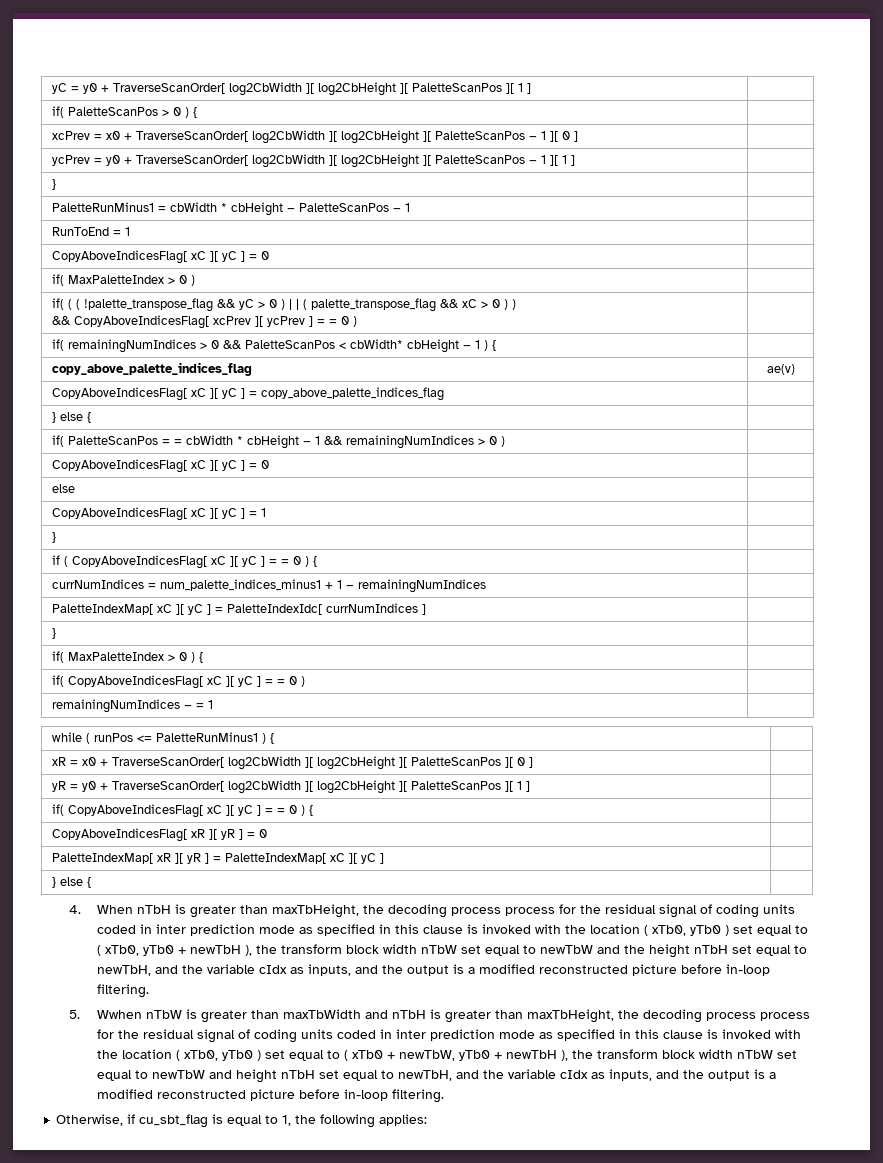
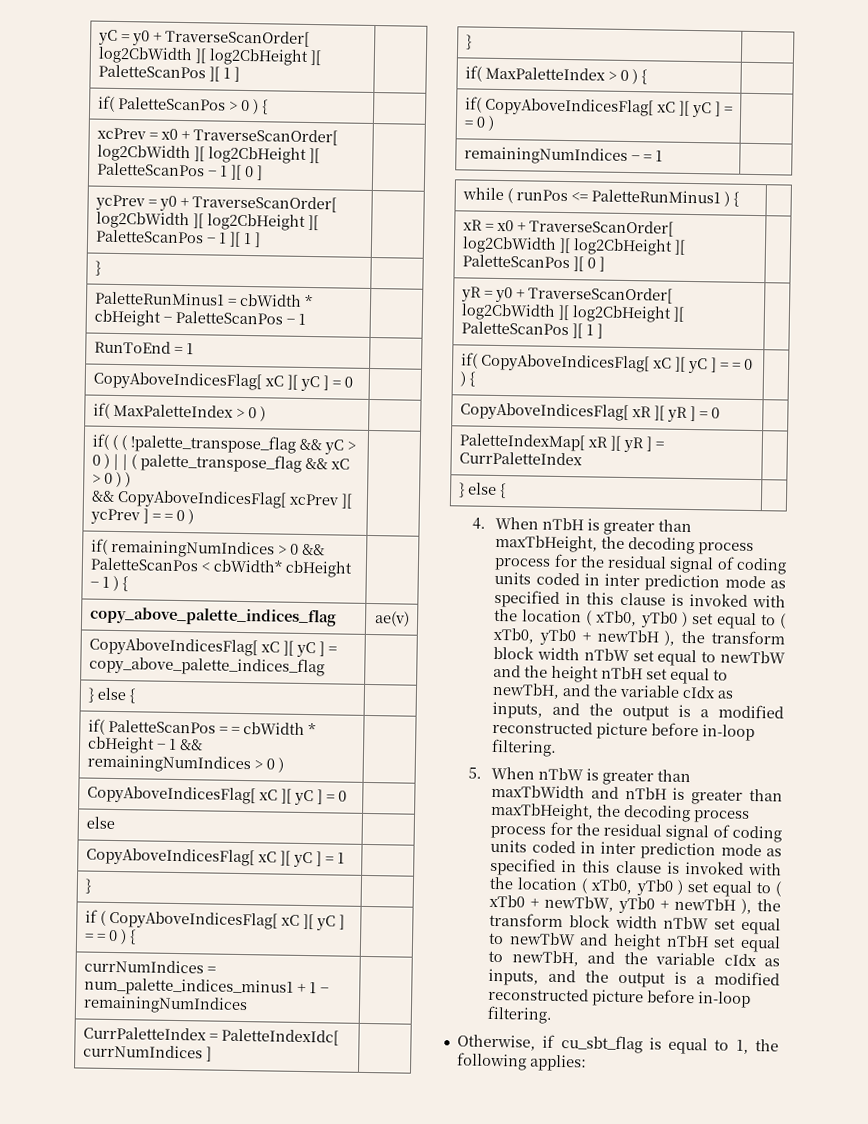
- PaletteIndexMap[ xC ][ yC ] = PaletteIndexIdc[ currNumIndices ] |
+ CurrPaletteIndex = PaletteIndexIdc[ currNumIndices ] |
- PaletteIndexMap[ xR ][ yR ] = PaletteIndexMap[ xC ][ yC ] |
+ PaletteIndexMap[ xR ][ yR ] = CurrPaletteIndex |
- 5. Wwhen nTbW is greater than maxTbWidth and nTbH is greater than maxTbHeight, the decoding process process for the residual signal of coding units coded in inter prediction mode as specified in this clause is invoked with the location ( xTb0, yTb0 ) set equal to ( xTb0 + newTbW, yTb0 + newTbH ), the transform block width nTbW set equal to newTbW and height nTbH set equal to newTbH, and the variable cIdx as inputs, and the output is a modified reconstructed picture before in-loop filtering.
+ 5. When nTbW is greater than maxTbWidth and nTbH is greater than maxTbHeight, the decoding process process for the residual signal of coding units coded in inter prediction mode as specified in this clause is invoked with the location ( xTb0, yTb0 ) set equal to ( xTb0 + newTbW, yTb0 + newTbH ), the transform block width nTbW set equal to newTbW and height nTbH set equal to newTbH, and the variable cIdx as inputs, and the output is a modified reconstructed picture before in-loop filtering.

